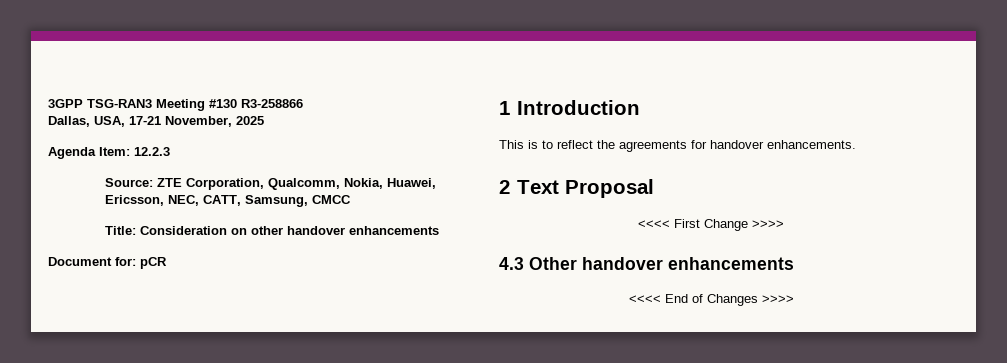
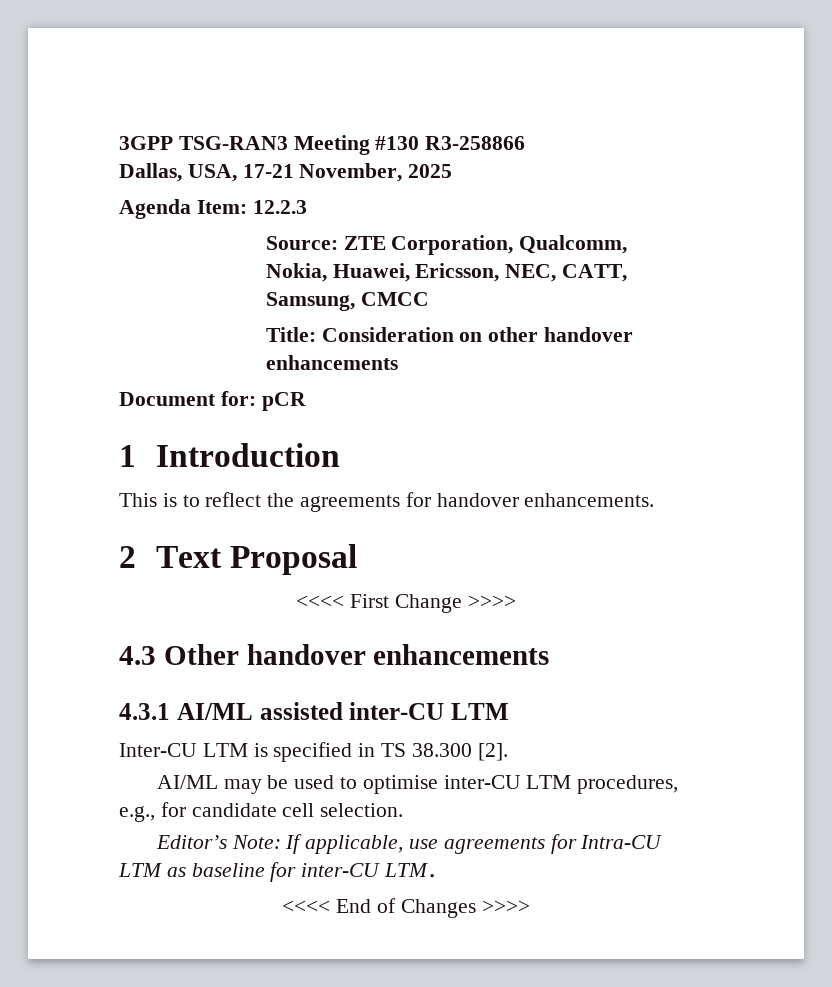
+ 4.3.1 AI/ML assisted inter-CU LTM
+ Inter-CU LTM is specified in TS 38.300 [2].
+ AI/ML may be used to optimise inter-CU LTM procedures, e.g., for candidate cell selection.
+ Editor’s Note: If applicable, use agreements for Intra-CU LTM as baseline for inter-CU LTM．

